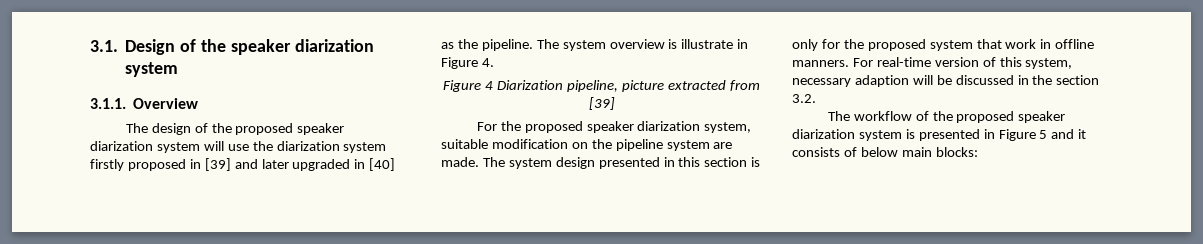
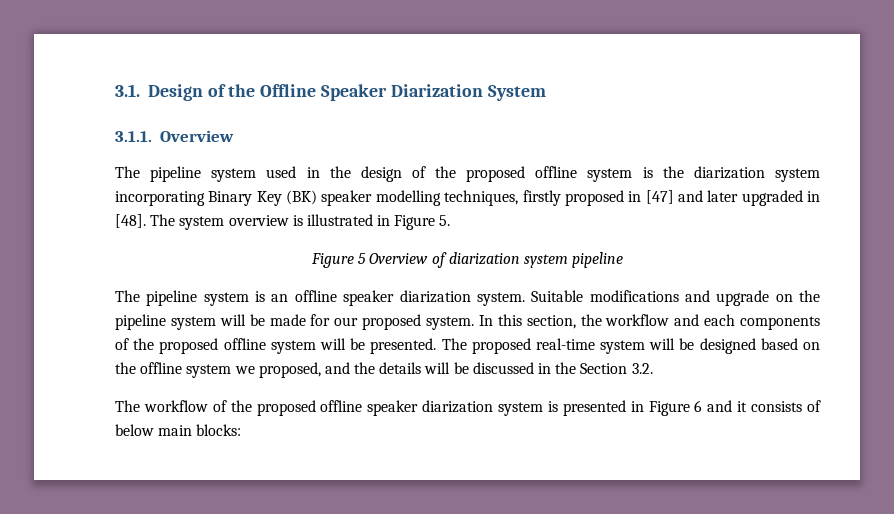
- 3.1. Design of the speaker diarization system
+ 3.1. Design of the Offline Speaker Diarization System
- The design of the proposed speaker diarization system will use the diarization system firstly proposed in [39] and later upgraded in [40] as the pipeline.
+ The pipeline system used in the design of the proposed offline system is the diarization system incorporating Binary Key (BK) speaker modelling techniques, firstly proposed in [47] and later upgraded in [48].
- The system overview is illustrate in Figure 4.
- Figure 4 Diarization pipeline, picture extracted from [39]
- For the proposed speaker diarization system, suitable modification on the pipeline system are made. The system design presented in this section is only for the proposed system that work in offline manners. For real-time version of this system, necessary adaption will be discussed in the section 3.2.
+ The system overview is illustrated in Figure 5.
+ Figure 5 Overview of diarization system pipeline
+ The pipeline system is an offline speaker diarization system. Suitable modifications and upgrade on the pipeline system will be made for our proposed system. In this section, the workflow and each components of the proposed offline system will be presented. The proposed real-time system will be designed based on the offline system we proposed, and the details will be discussed in the Section 3.2.
- The workflow of the proposed speaker diarization system is presented in Figure 5 and it consists of below main blocks:
+ The workflow of the proposed offline speaker diarization system is presented in Figure 6 and it consists of below main blocks:

